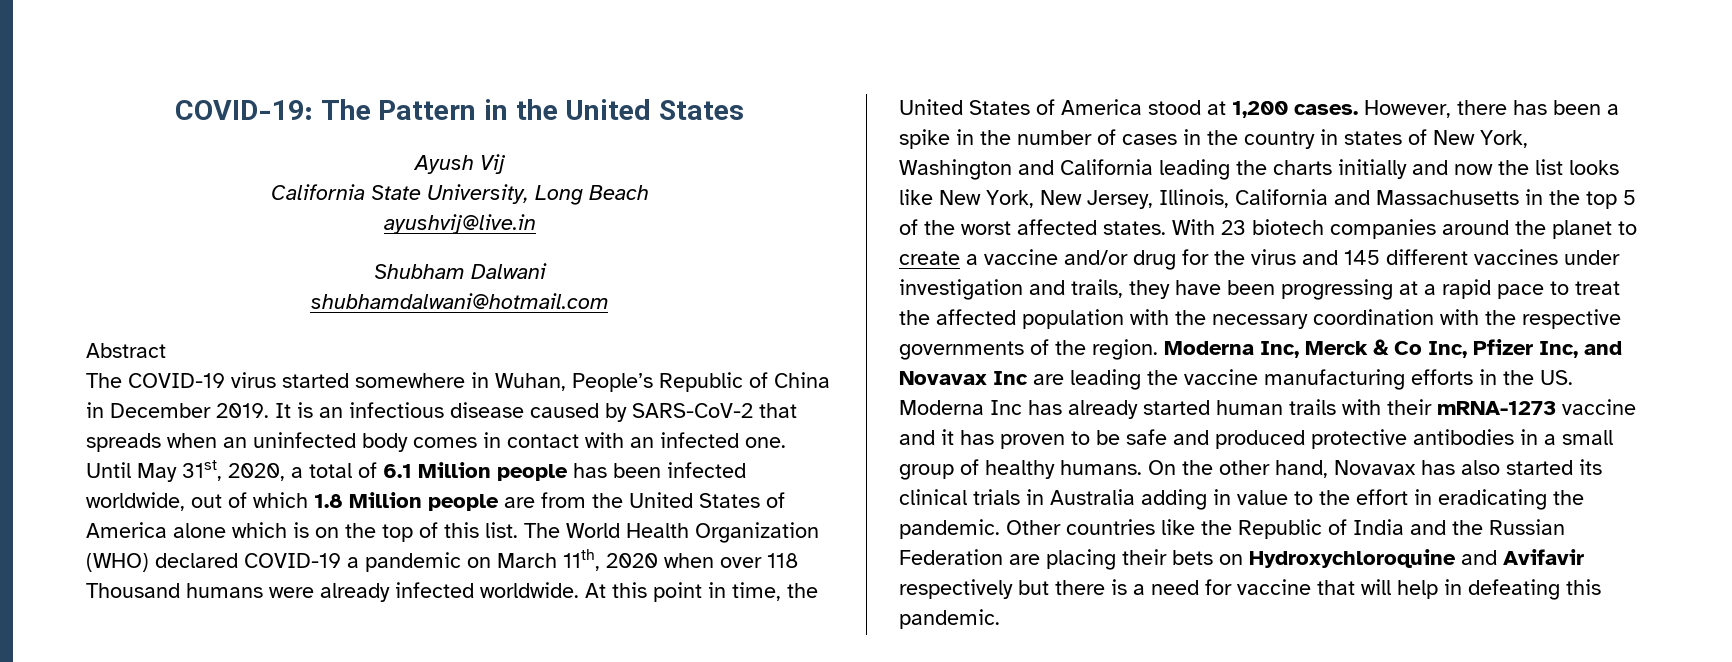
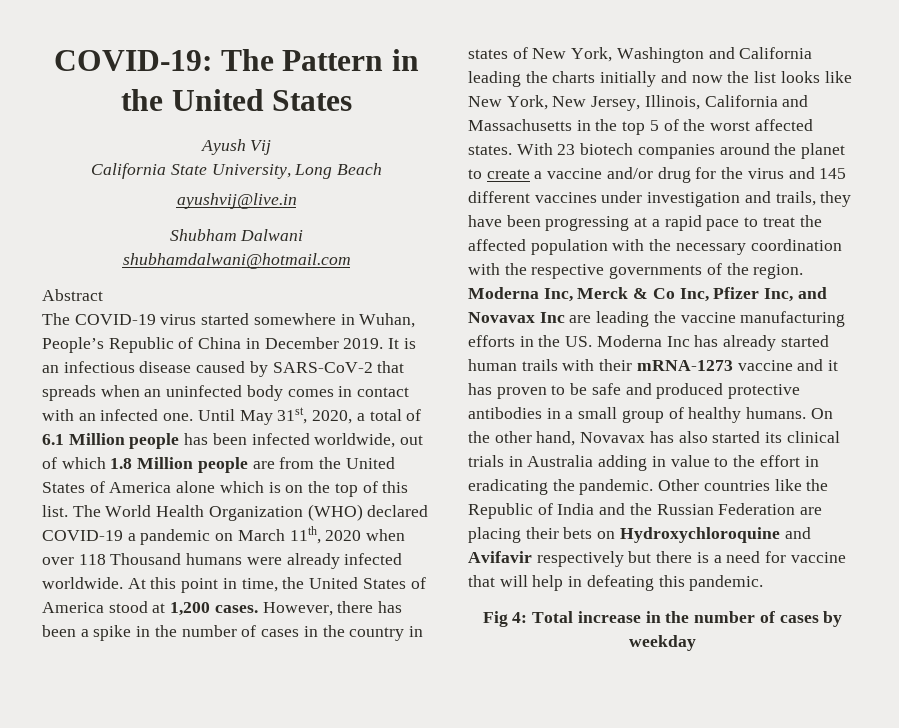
+ Fig 4: Total increase in the number of cases by weekday

